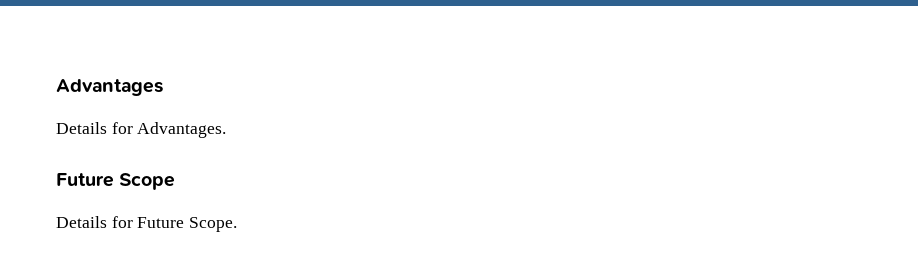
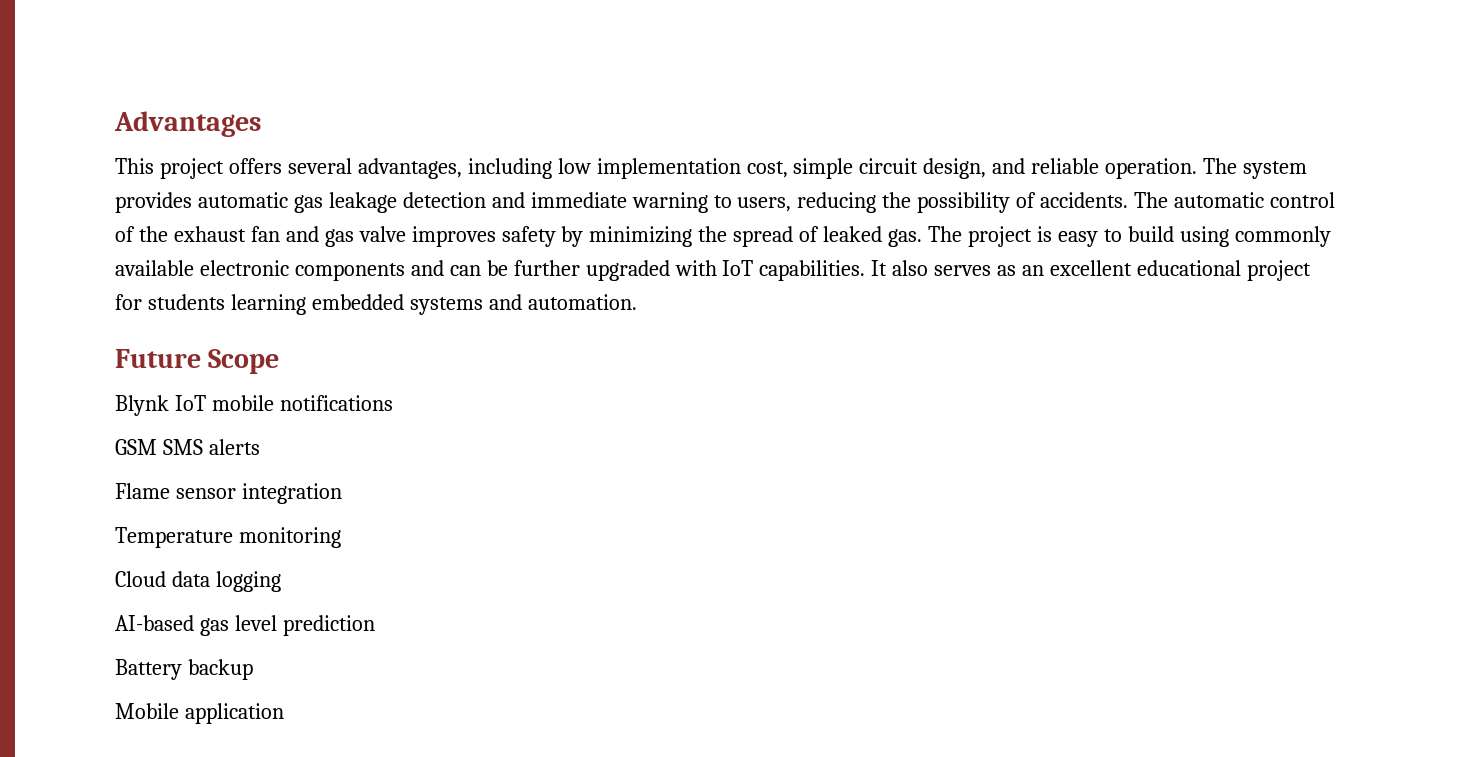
- Details for Advantages.
+ This project offers several advantages, including low implementation cost, simple circuit design, and reliable operation. The system provides automatic gas leakage detection and immediate warning to users, reducing the possibility of accidents. The automatic control of the exhaust fan and gas valve improves safety by minimizing the spread of leaked gas. The project is easy to build using commonly available electronic components and can be further upgraded with IoT capabilities. It also serves as an excellent educational project for students learning embedded systems and automation.
  Future Scope
- Details for Future Scope.
+ Blynk IoT mobile notifications
+ GSM SMS alerts
+ Flame sensor integration
+ Temperature monitoring
+ Cloud data logging
+ AI-based gas level prediction
+ Battery backup
+ Mobile application

